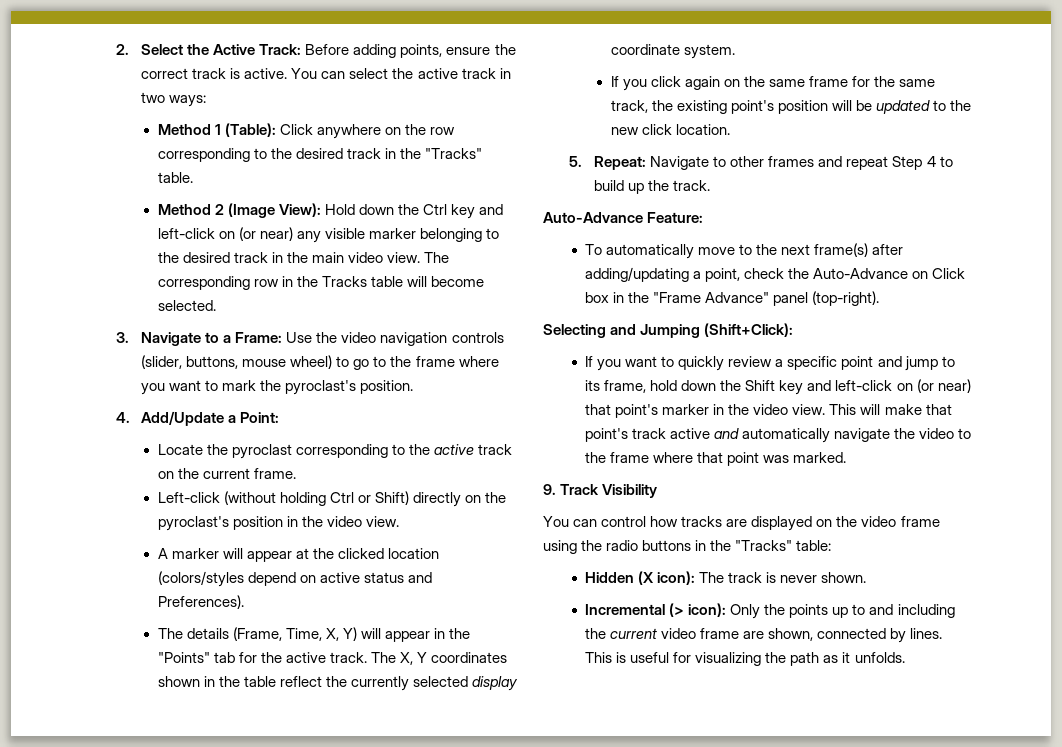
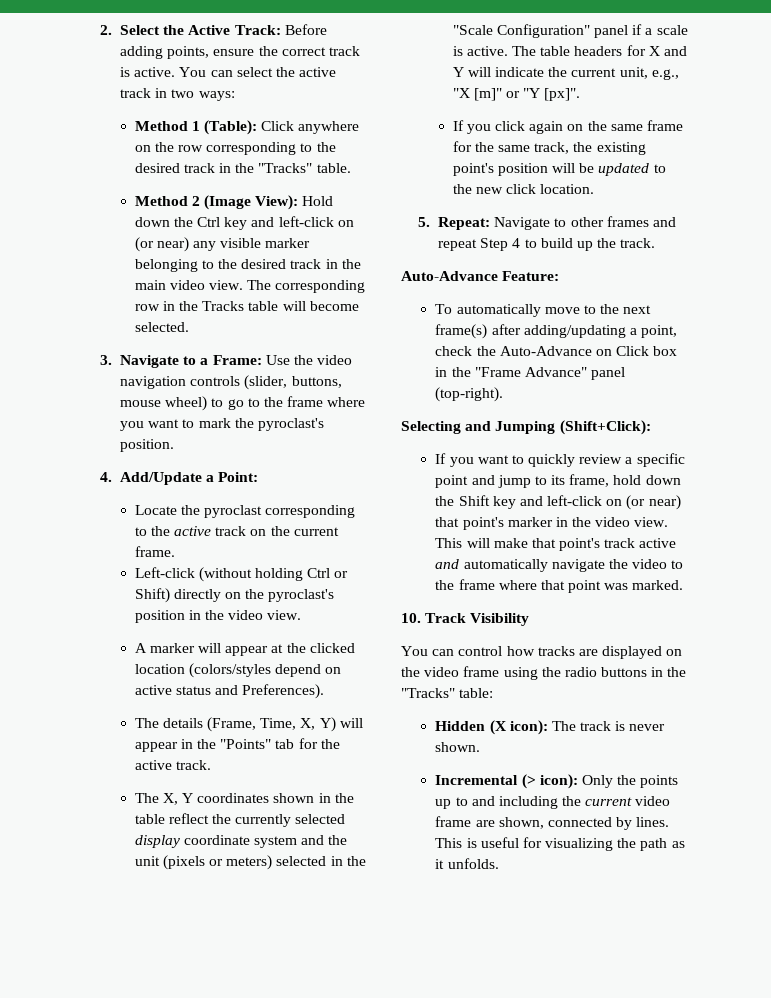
- The details (Frame, Time, X, Y) will appear in the "Points" tab for the active track. The X, Y coordinates shown in the table reflect the currently selected display coordinate system.
+ The details (Frame, Time, X, Y) will appear in the "Points" tab for the active track.
+ The X, Y coordinates shown in the table reflect the currently selected display coordinate system and the unit (pixels or meters) selected in the "Scale Configuration" panel if a scale is active. The table headers for X and Y will indicate the current unit, e.g., "X [m]" or "Y [px]".
- 9. Track Visibility
+ 10. Track Visibility

